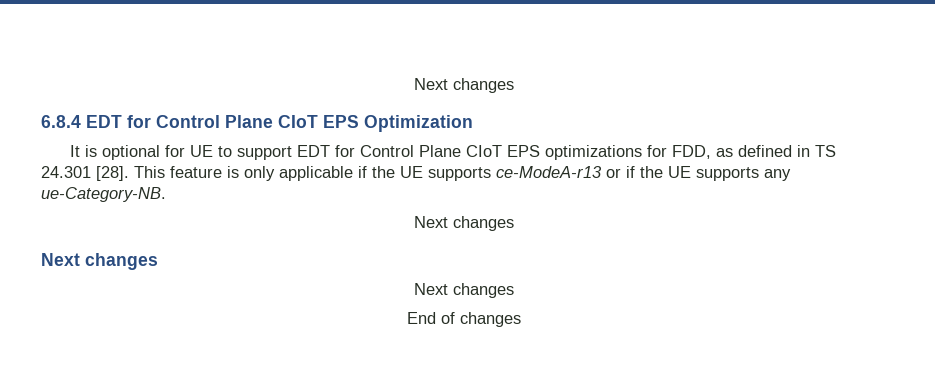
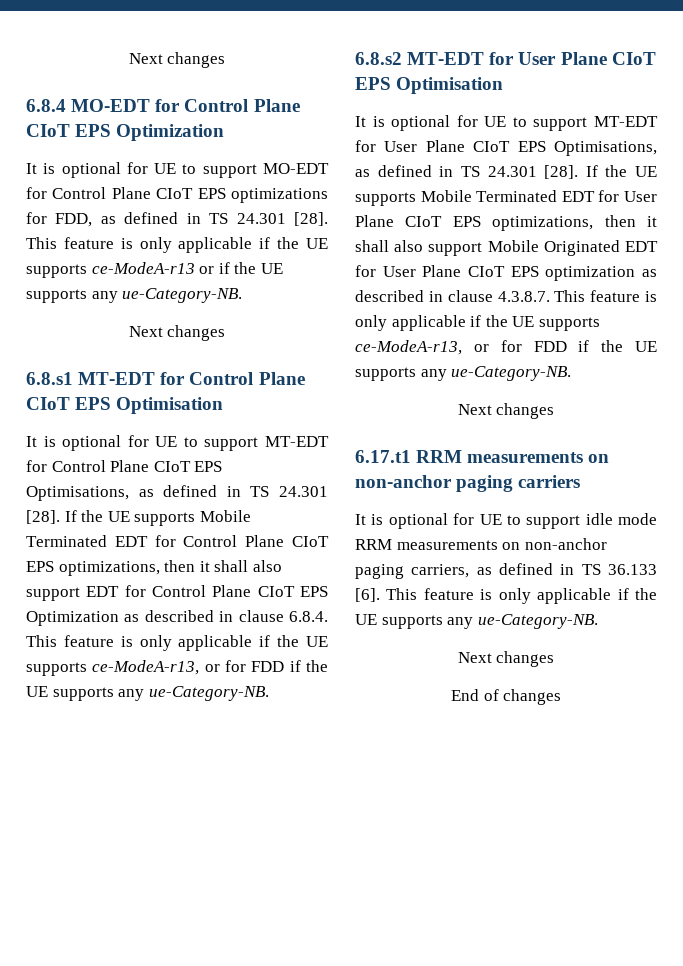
- 6.8.4 EDT for Control Plane CIoT EPS Optimization
+ 6.8.4 MO-EDT for Control Plane CIoT EPS Optimization
- It is optional for UE to support EDT for Control Plane CIoT EPS optimizations for FDD, as defined in TS 24.301 [28].
+ It is optional for UE to support MO-EDT for Control Plane CIoT EPS optimizations for FDD, as defined in TS 24.301 [28].
  This feature is only applicable if the UE supports ce-ModeA-r13 or if the UE supports any ue-Category-NB.
  Next changes
+ 6.8.s1 MT-EDT for Control Plane CIoT EPS Optimisation
+ It is optional for UE to support MT-EDT for Control Plane CIoT EPS Optimisations, as defined in TS 24.301 [28]. If the UE supports Mobile Terminated EDT for Control Plane CIoT EPS optimizations, then it shall also support EDT for Control Plane CIoT EPS Optimization as described in clause 6.8.4. This feature is only applicable if the UE supports ce-ModeA-r13, or for FDD if the UE supports any ue-Category-NB.
+ 6.8.s2 MT-EDT for User Plane CIoT EPS Optimisation
+ It is optional for UE to support MT-EDT for User Plane CIoT EPS Optimisations, as defined in TS 24.301 [28]. If the UE supports Mobile Terminated EDT for User Plane CIoT EPS optimizations, then it shall also support Mobile Originated EDT for User Plane CIoT EPS optimization as described in clause 4.3.8.7. This feature is only applicable if the UE supports ce-ModeA-r13, or for FDD if the UE supports any ue-Category-NB.
  Next changes
+ 6.17.t1 RRM measurements on non-anchor paging carriers
+ It is optional for UE to support idle mode RRM measurements on non-anchor paging carriers, as defined in TS 36.133 [6]. This feature is only applicable if the UE supports any ue-Category-NB.

